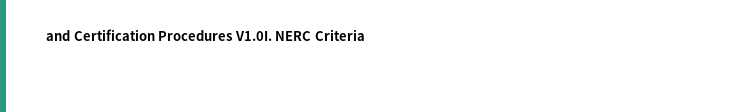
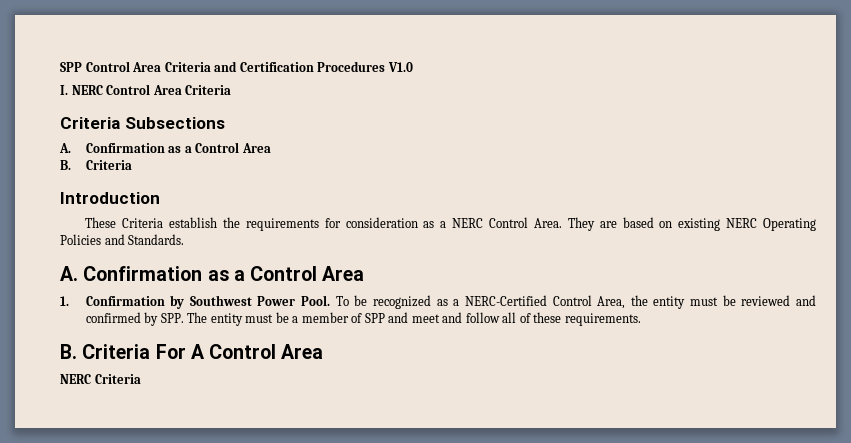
- and Certification Procedures V1.0I. NERC Criteria
+ SPP Control Area Criteria and Certification Procedures V1.0
+ I. NERC Control Area Criteria
+ Criteria Subsections
+ A. Confirmation as a Control Area
+ B. Criteria
+ Introduction
+ These Criteria establish the requirements for consideration as a NERC Control Area. They are based on existing NERC Operating Policies and Standards.
+ A. Confirmation as a Control Area
+ 1. Confirmation by Southwest Power Pool. To be recognized as a NERC-Certified Control Area, the entity must be reviewed and confirmed by SPP. The entity must be a member of SPP and meet and follow all of these requirements.
+ B. Criteria For A Control Area
+ NERC Criteria

